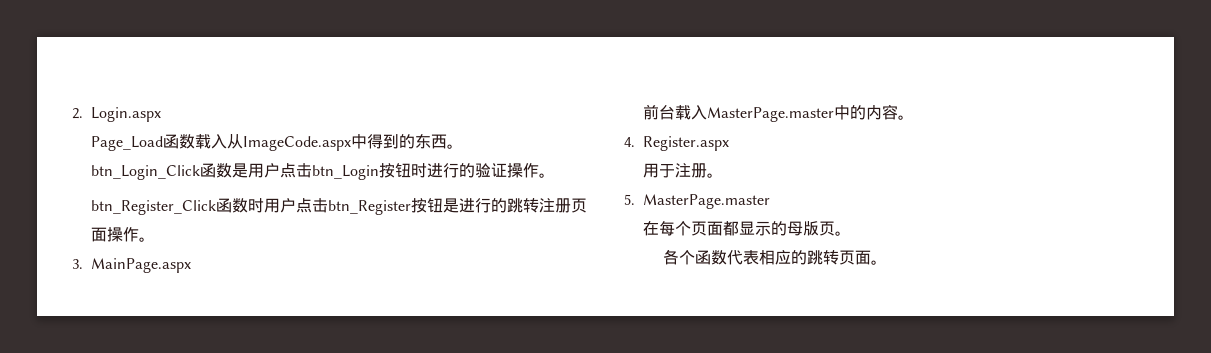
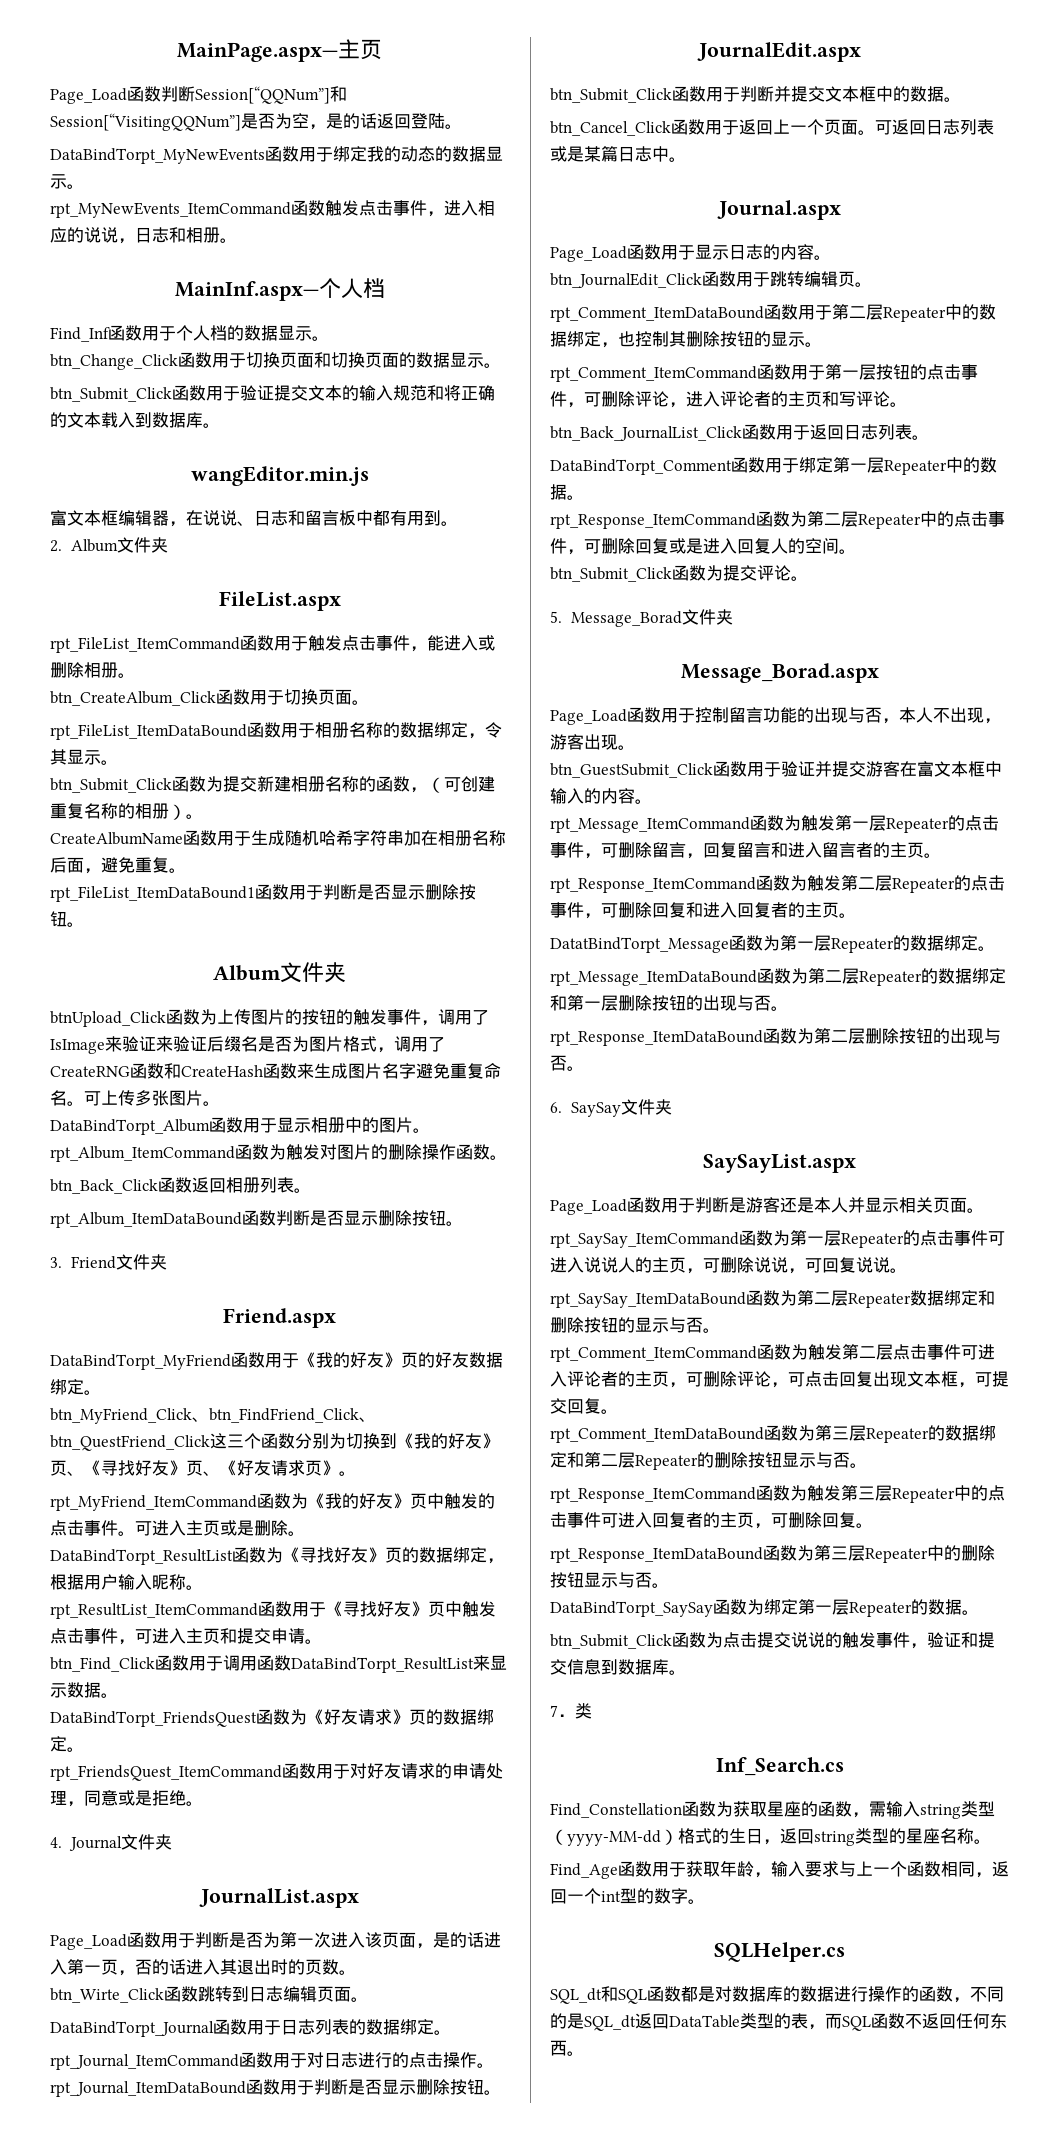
- 2. Login.aspx
- Page_Load函数载入从ImageCode.aspx中得到的东西。
- btn_Login_Click函数是用户点击btn_Login按钮时进行的验证操作。
- btn_Register_Click函数时用户点击btn_Register按钮是进行的跳转注册页面操作。
- 3. MainPage.aspx
- 前台载入MasterPage.master中的内容。
- 4. Register.aspx
- 用于注册。
- 5. MasterPage.master
- 在每个页面都显示的母版页。
- 各个函数代表相应的跳转页面。
+ MainPage.aspx—主页
+ Page_Load函数判断Session[“QQNum”]和Session[“VisitingQQNum”]是否为空，是的话返回登陆。
+ DataBindTorpt_MyNewEvents函数用于绑定我的动态的数据显示。
+ rpt_MyNewEvents_ItemCommand函数触发点击事件，进入相应的说说，日志和相册。
+ MainInf.aspx—个人档
+ Find_Inf函数用于个人档的数据显示。
+ btn_Change_Click函数用于切换页面和切换页面的数据显示。
+ btn_Submit_Click函数用于验证提交文本的输入规范和将正确的文本载入到数据库。
+ wangEditor.min.js
+ 富文本框编辑器，在说说、日志和留言板中都有用到。
+ 2. Album文件夹
+ FileList.aspx
+ rpt_FileList_ItemCommand函数用于触发点击事件，能进入或删除相册。
+ btn_CreateAlbum_Click函数用于切换页面。
+ rpt_FileList_ItemDataBound函数用于相册名称的数据绑定，令其显示。
+ btn_Submit_Click函数为提交新建相册名称的函数，（可创建重复名称的相册）。
+ CreateAlbumName函数用于生成随机哈希字符串加在相册名称后面，避免重复。
+ rpt_FileList_ItemDataBound1函数用于判断是否显示删除按钮。
+ Album文件夹
+ btnUpload_Click函数为上传图片的按钮的触发事件，调用了IsImage来验证来验证后缀名是否为图片格式，调用了CreateRNG函数和CreateHash函数来生成图片名字避免重复命名。可上传多张图片。
+ DataBindTorpt_Album函数用于显示相册中的图片。rpt_Album_ItemCommand函数为触发对图片的删除操作函数。
+ btn_Back_Click函数返回相册列表。
+ rpt_Album_ItemDataBound函数判断是否显示删除按钮。
+ 3. Friend文件夹
+ Friend.aspx
+ DataBindTorpt_MyFriend函数用于《我的好友》页的好友数据绑定。
+ btn_MyFriend_Click、btn_FindFriend_Click、btn_QuestFriend_Click这三个函数分别为切换到《我的好友》页、《寻找好友》页、《好友请求页》。
+ rpt_MyFriend_ItemCommand函数为《我的好友》页中触发的点击事件。可进入主页或是删除。
+ DataBindTorpt_ResultList函数为《寻找好友》页的数据绑定，根据用户输入昵称。
+ rpt_ResultList_ItemCommand函数用于《寻找好友》页中触发点击事件，可进入主页和提交申请。
+ btn_Find_Click函数用于调用函数DataBindTorpt_ResultList来显示数据。
+ DataBindTorpt_FriendsQuest函数为《好友请求》页的数据绑定。
+ rpt_FriendsQuest_ItemCommand函数用于对好友请求的申请处理，同意或是拒绝。
+ 4. Journal文件夹
+ JournalList.aspx
+ Page_Load函数用于判断是否为第一次进入该页面，是的话进入第一页，否的话进入其退出时的页数。
+ btn_Wirte_Click函数跳转到日志编辑页面。
+ DataBindTorpt_Journal函数用于日志列表的数据绑定。
+ rpt_Journal_ItemCommand函数用于对日志进行的点击操作。rpt_Journal_ItemDataBound函数用于判断是否显示删除按钮。
+ JournalEdit.aspx
+ btn_Submit_Click函数用于判断并提交文本框中的数据。
+ btn_Cancel_Click函数用于返回上一个页面。可返回日志列表或是某篇日志中。
+ Journal.aspx
+ Page_Load函数用于显示日志的内容。
+ btn_JournalEdit_Click函数用于跳转编辑页。
+ rpt_Comment_ItemDataBound函数用于第二层Repeater中的数据绑定，也控制其删除按钮的显示。
+ rpt_Comment_ItemCommand函数用于第一层按钮的点击事件，可删除评论，进入评论者的主页和写评论。
+ btn_Back_JournalList_Click函数用于返回日志列表。
+ DataBindTorpt_Comment函数用于绑定第一层Repeater中的数据。
+ rpt_Response_ItemCommand函数为第二层Repeater中的点击事件，可删除回复或是进入回复人的空间。
+ btn_Submit_Click函数为提交评论。
+ 5. Message_Borad文件夹
+ Message_Borad.aspx
+ Page_Load函数用于控制留言功能的出现与否，本人不出现，游客出现。
+ btn_GuestSubmit_Click函数用于验证并提交游客在富文本框中输入的内容。
+ rpt_Message_ItemCommand函数为触发第一层Repeater的点击事件，可删除留言，回复留言和进入留言者的主页。
+ rpt_Response_ItemCommand函数为触发第二层Repeater的点击事件，可删除回复和进入回复者的主页。
+ DatatBindTorpt_Message函数为第一层Repeater的数据绑定。
+ rpt_Message_ItemDataBound函数为第二层Repeater的数据绑定和第一层删除按钮的出现与否。
+ rpt_Response_ItemDataBound函数为第二层删除按钮的出现与否。
+ 6. SaySay文件夹
+ SaySayList.aspx
+ Page_Load函数用于判断是游客还是本人并显示相关页面。
+ rpt_SaySay_ItemCommand函数为第一层Repeater的点击事件可进入说说人的主页，可删除说说，可回复说说。
+ rpt_SaySay_ItemDataBound函数为第二层Repeater数据绑定和删除按钮的显示与否。
+ rpt_Comment_ItemCommand函数为触发第二层点击事件可进入评论者的主页，可删除评论，可点击回复出现文本框，可提交回复。
+ rpt_Comment_ItemDataBound函数为第三层Repeater的数据绑定和第二层Repeater的删除按钮显示与否。
+ rpt_Response_ItemCommand函数为触发第三层Repeater中的点击事件可进入回复者的主页，可删除回复。
+ rpt_Response_ItemDataBound函数为第三层Repeater中的删除按钮显示与否。
+ DataBindTorpt_SaySay函数为绑定第一层Repeater的数据。
+ btn_Submit_Click函数为点击提交说说的触发事件，验证和提交信息到数据库。
+ 7．类
+ Inf_Search.cs
+ Find_Constellation函数为获取星座的函数，需输入string类型（yyyy-MM-dd）格式的生日，返回string类型的星座名称。
+ Find_Age函数用于获取年龄，输入要求与上一个函数相同，返回一个int型的数字。
+ SQLHelper.cs
+ SQL_dt和SQL函数都是对数据库的数据进行操作的函数，不同的是SQL_dt返回DataTable类型的表，而SQL函数不返回任何东西。

